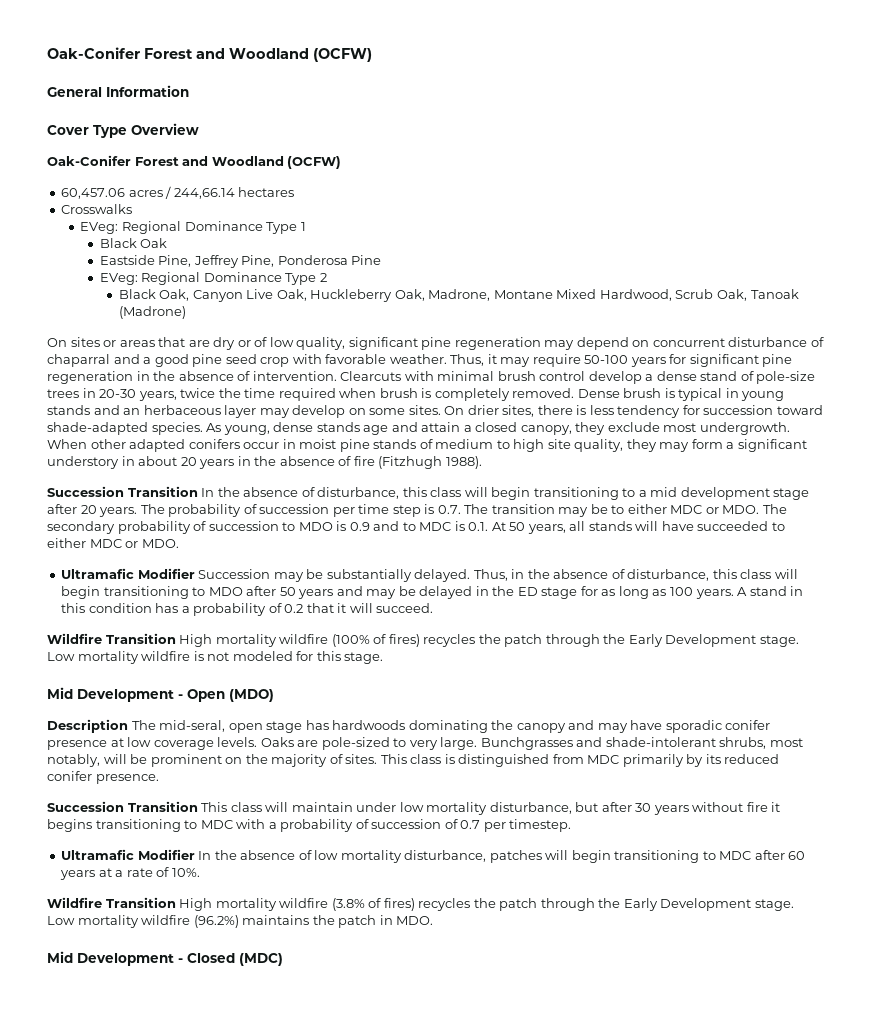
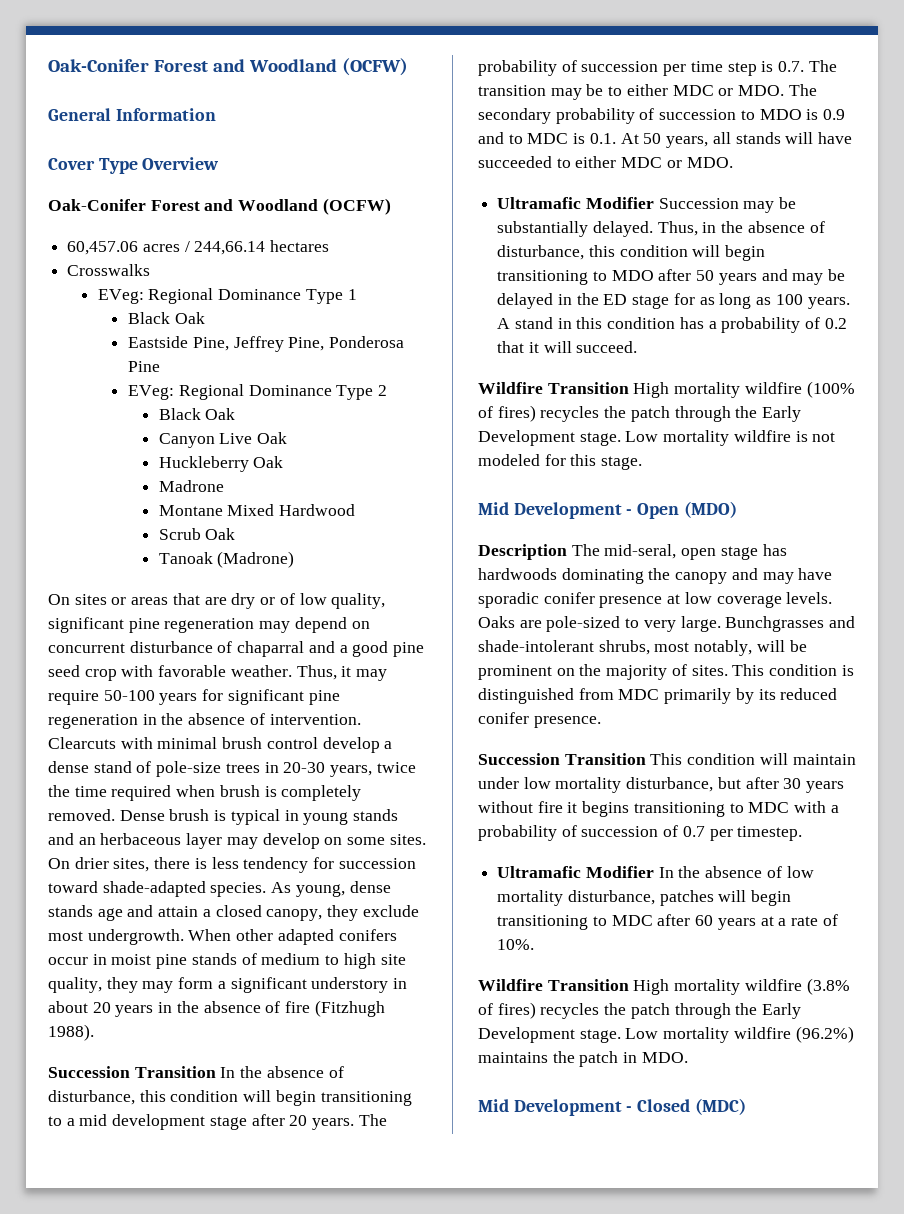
  EVeg: Regional Dominance Type 2
- Black Oak, Canyon Live Oak, Huckleberry Oak, Madrone, Montane Mixed Hardwood, Scrub Oak, Tanoak (Madrone)
+ Black Oak
+ Canyon Live Oak
+ Huckleberry Oak
+ Madrone
+ Montane Mixed Hardwood
+ Scrub Oak
+ Tanoak (Madrone)
- Succession Transition In the absence of disturbance, this class will begin transitioning to a mid development stage after 20 years.
+ Succession Transition In the absence of disturbance, this condition will begin transitioning to a mid development stage after 20 years.
- Thus, in the absence of disturbance, this class will begin transitioning to MDO after 50 years and may be delayed in the ED stage for as long as 100 years.
+ Thus, in the absence of disturbance, this condition will begin transitioning to MDO after 50 years and may be delayed in the ED stage for as long as 100 years.
- This class is distinguished from MDC primarily by its reduced conifer presence.
+ This condition is distinguished from MDC primarily by its reduced conifer presence.
- Succession Transition This class will maintain under low mortality disturbance, but after 30 years without fire it begins transitioning to MDC with a probability of succession of 0.7 per timestep.
+ Succession Transition This condition will maintain under low mortality disturbance, but after 30 years without fire it begins transitioning to MDC with a probability of succession of 0.7 per timestep.

